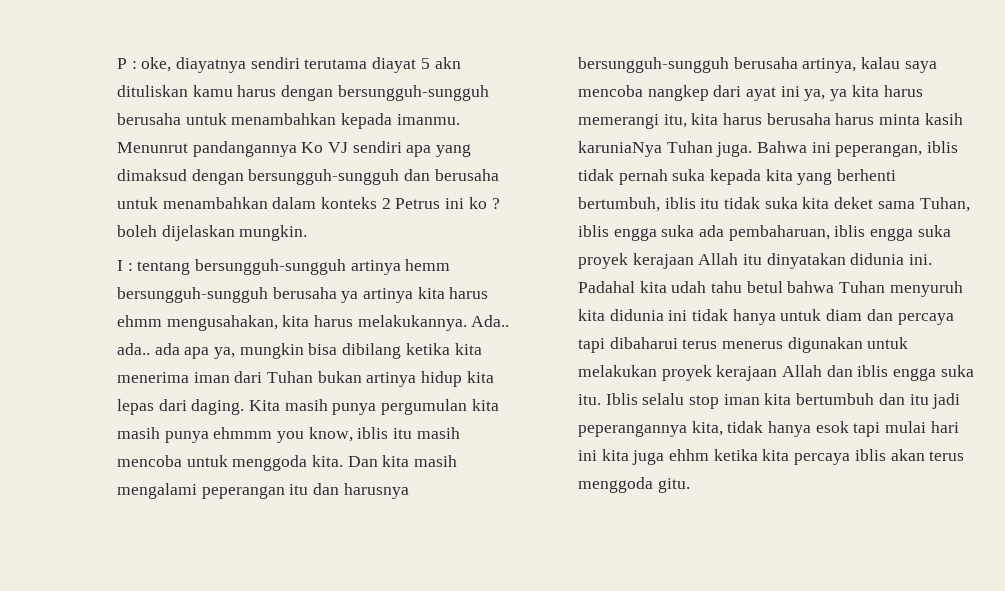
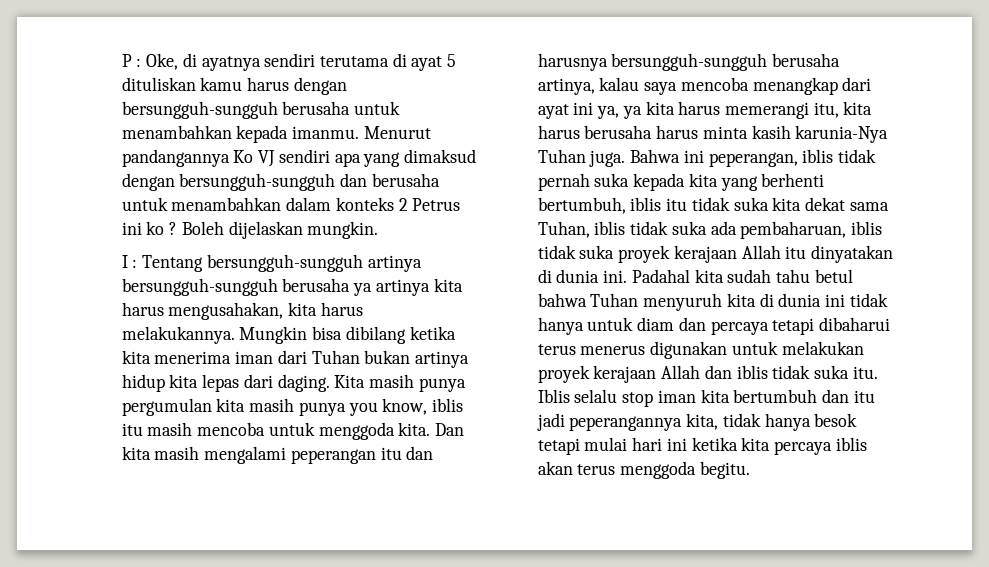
- P : oke, diayatnya sendiri terutama diayat 5 akn dituliskan kamu harus dengan bersungguh-sungguh berusaha untuk menambahkan kepada imanmu.
+ P : Oke, di ayatnya sendiri terutama di ayat 5 dituliskan kamu harus dengan bersungguh-sungguh berusaha untuk menambahkan kepada imanmu.
- Menunrut pandangannya Ko VJ sendiri apa yang dimaksud dengan bersungguh-sungguh dan berusaha untuk menambahkan dalam konteks 2 Petrus ini ko ? boleh dijelaskan mungkin.
+ Menurut pandangannya Ko VJ sendiri apa yang dimaksud dengan bersungguh-sungguh dan berusaha untuk menambahkan dalam konteks 2 Petrus ini ko ? Boleh dijelaskan mungkin.
- I : tentang bersungguh-sungguh artinya hemm bersungguh-sungguh berusaha ya artinya kita harus ehmm mengusahakan, kita harus melakukannya.
+ I : Tentang bersungguh-sungguh artinya bersungguh-sungguh berusaha ya artinya kita harus mengusahakan, kita harus melakukannya.
- Ada.. ada.. ada apa ya, mungkin bisa dibilang ketika kita menerima iman dari Tuhan bukan artinya hidup kita lepas dari daging.
+ Mungkin bisa dibilang ketika kita menerima iman dari Tuhan bukan artinya hidup kita lepas dari daging.
- Kita masih punya pergumulan kita masih punya ehmmm you know, iblis itu masih mencoba untuk menggoda kita.
+ Kita masih punya pergumulan kita masih punya you know, iblis itu masih mencoba untuk menggoda kita.
- Dan kita masih mengalami peperangan itu dan harusnya bersungguh-sungguh berusaha artinya, kalau saya mencoba nangkep dari ayat ini ya, ya kita harus memerangi itu, kita harus berusaha harus minta kasih karuniaNya Tuhan juga.
+ Dan kita masih mengalami peperangan itu dan harusnya bersungguh-sungguh berusaha artinya, kalau saya mencoba menangkap dari ayat ini ya, ya kita harus memerangi itu, kita harus berusaha harus minta kasih karunia-Nya Tuhan juga.
- Bahwa ini peperangan, iblis tidak pernah suka kepada kita yang berhenti bertumbuh, iblis itu tidak suka kita deket sama Tuhan, iblis engga suka ada pembaharuan, iblis engga suka proyek kerajaan Allah itu dinyatakan didunia ini.
+ Bahwa ini peperangan, iblis tidak pernah suka kepada kita yang berhenti bertumbuh, iblis itu tidak suka kita dekat sama Tuhan, iblis tidak suka ada pembaharuan, iblis tidak suka proyek kerajaan Allah itu dinyatakan di dunia ini.
- Padahal kita udah tahu betul bahwa Tuhan menyuruh kita didunia ini tidak hanya untuk diam dan percaya tapi dibaharui terus menerus digunakan untuk melakukan proyek kerajaan Allah dan iblis engga suka itu.
+ Padahal kita sudah tahu betul bahwa Tuhan menyuruh kita di dunia ini tidak hanya untuk diam dan percaya tetapi dibaharui terus menerus digunakan untuk melakukan proyek kerajaan Allah dan iblis tidak suka itu.
- Iblis selalu stop iman kita bertumbuh dan itu jadi peperangannya kita, tidak hanya esok tapi mulai hari ini kita juga ehhm ketika kita percaya iblis akan terus menggoda gitu.
+ Iblis selalu stop iman kita bertumbuh dan itu jadi peperangannya kita, tidak hanya besok tetapi mulai hari ini ketika kita percaya iblis akan terus menggoda begitu.

